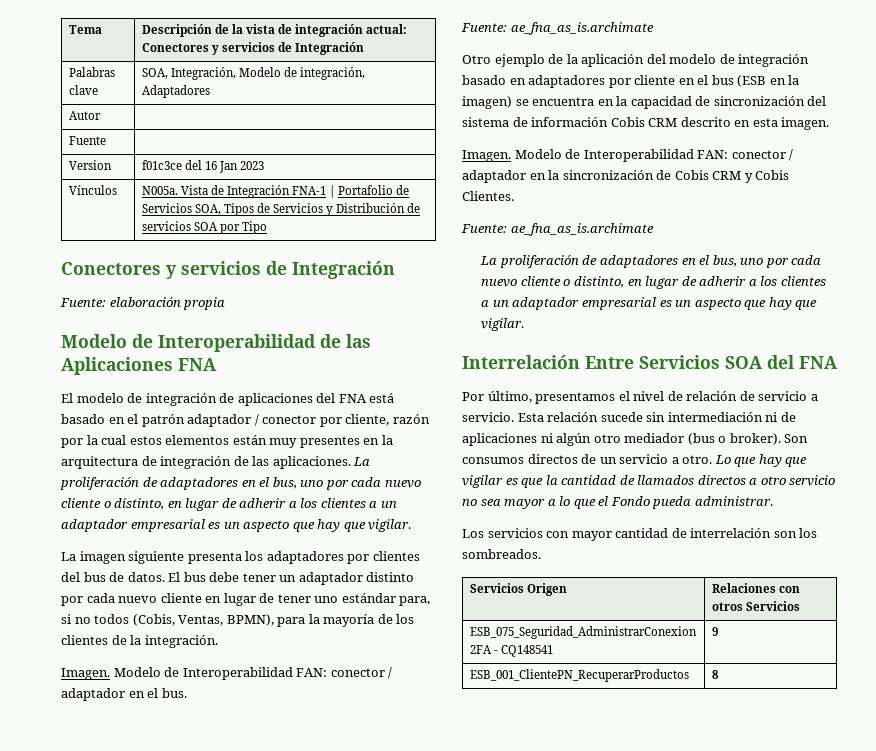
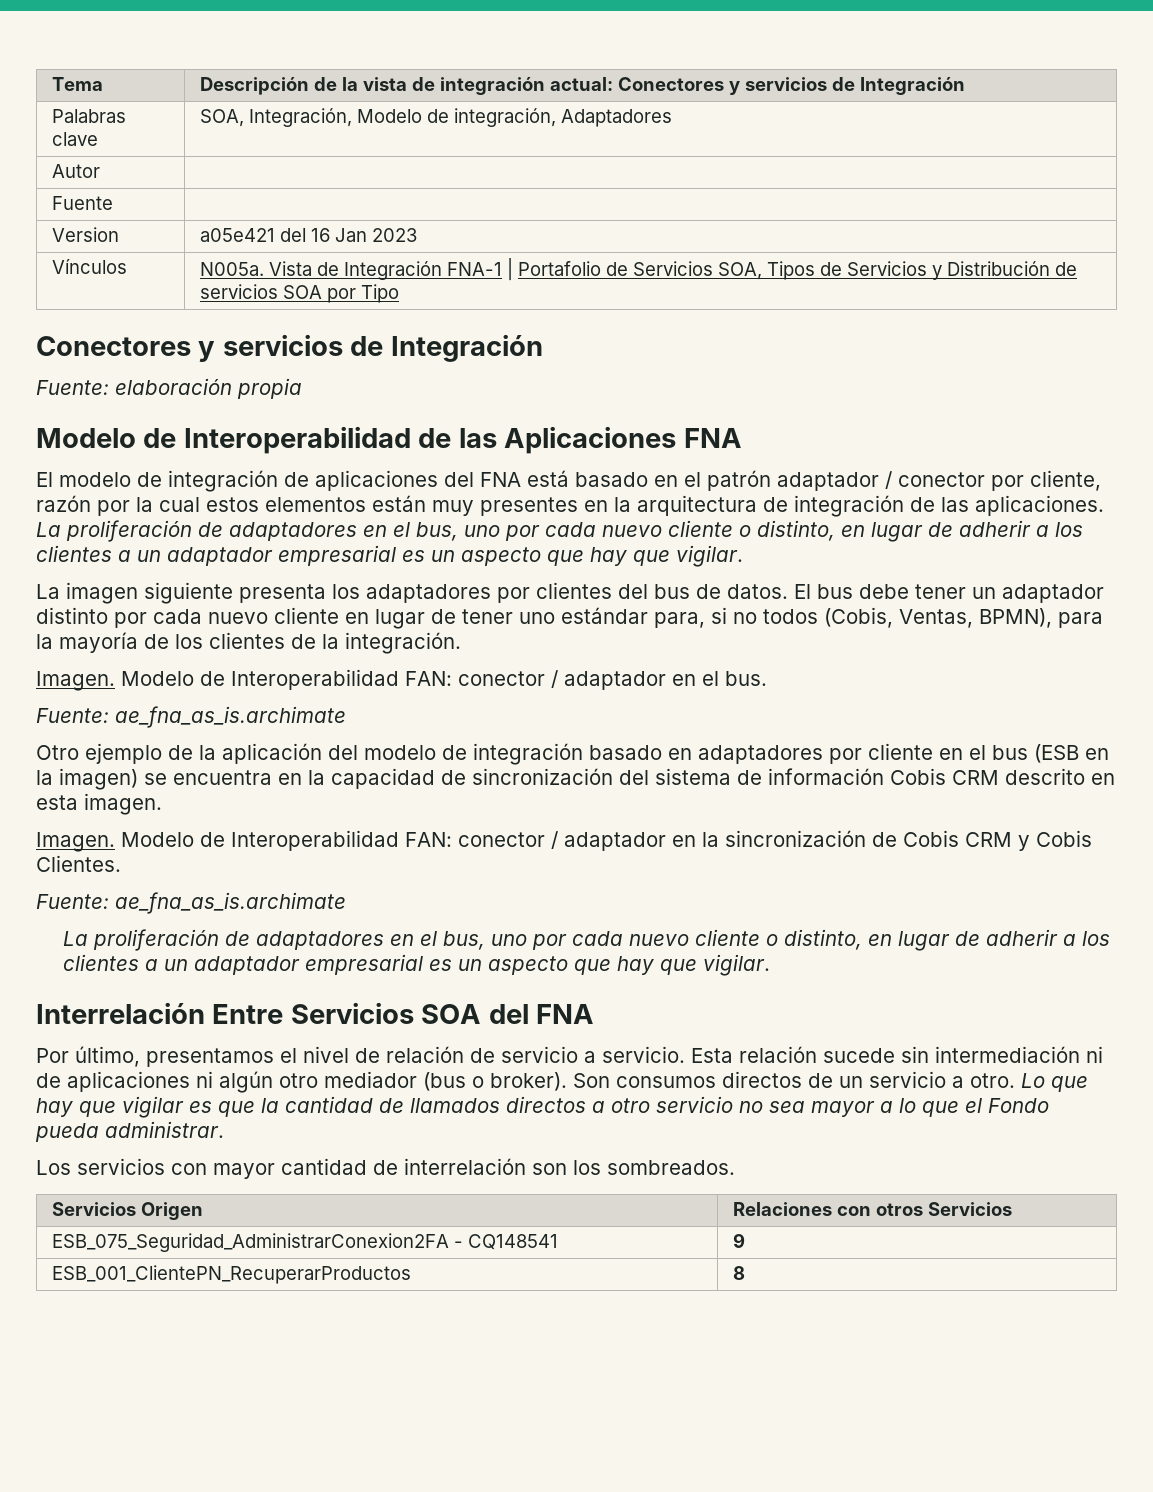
- Version | f01c3ce del 16 Jan 2023
+ Version | a05e421 del 16 Jan 2023

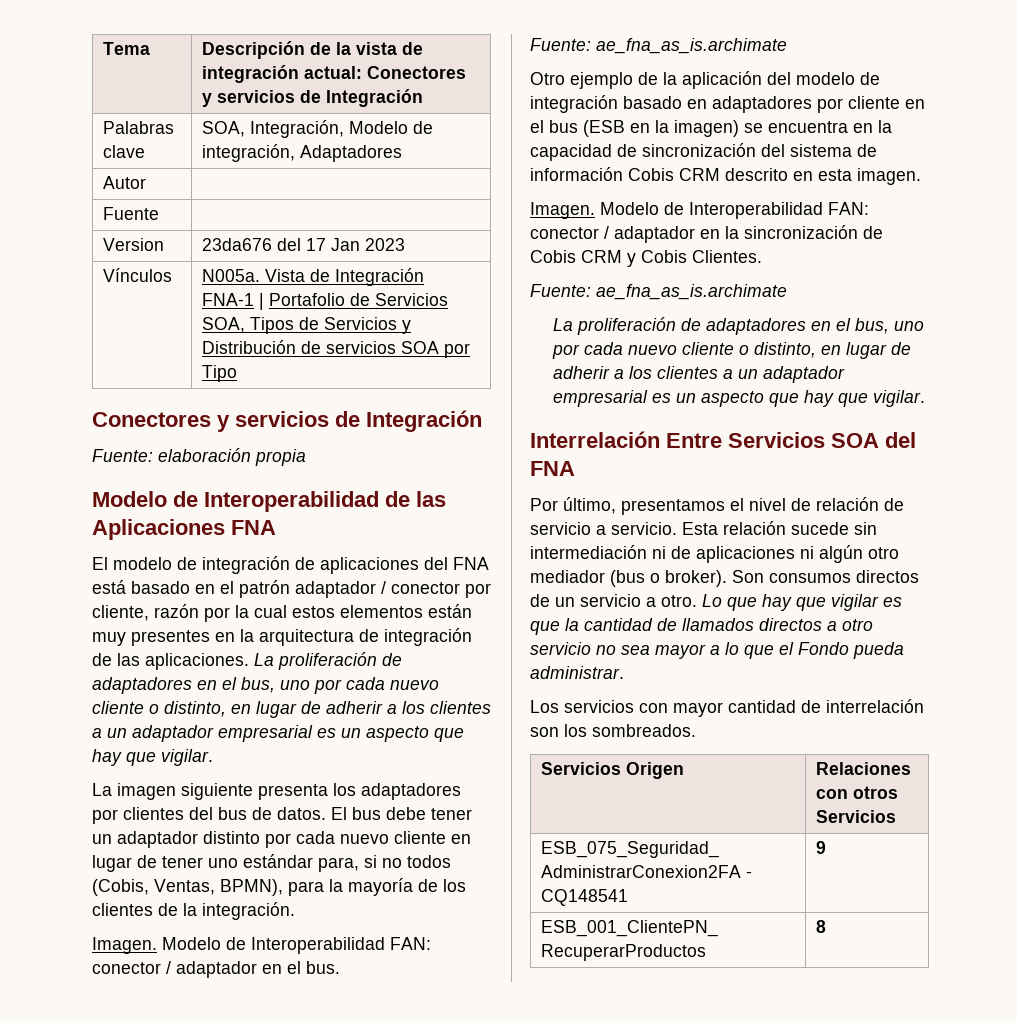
- Version | a05e421 del 16 Jan 2023
+ Version | 23da676 del 17 Jan 2023

